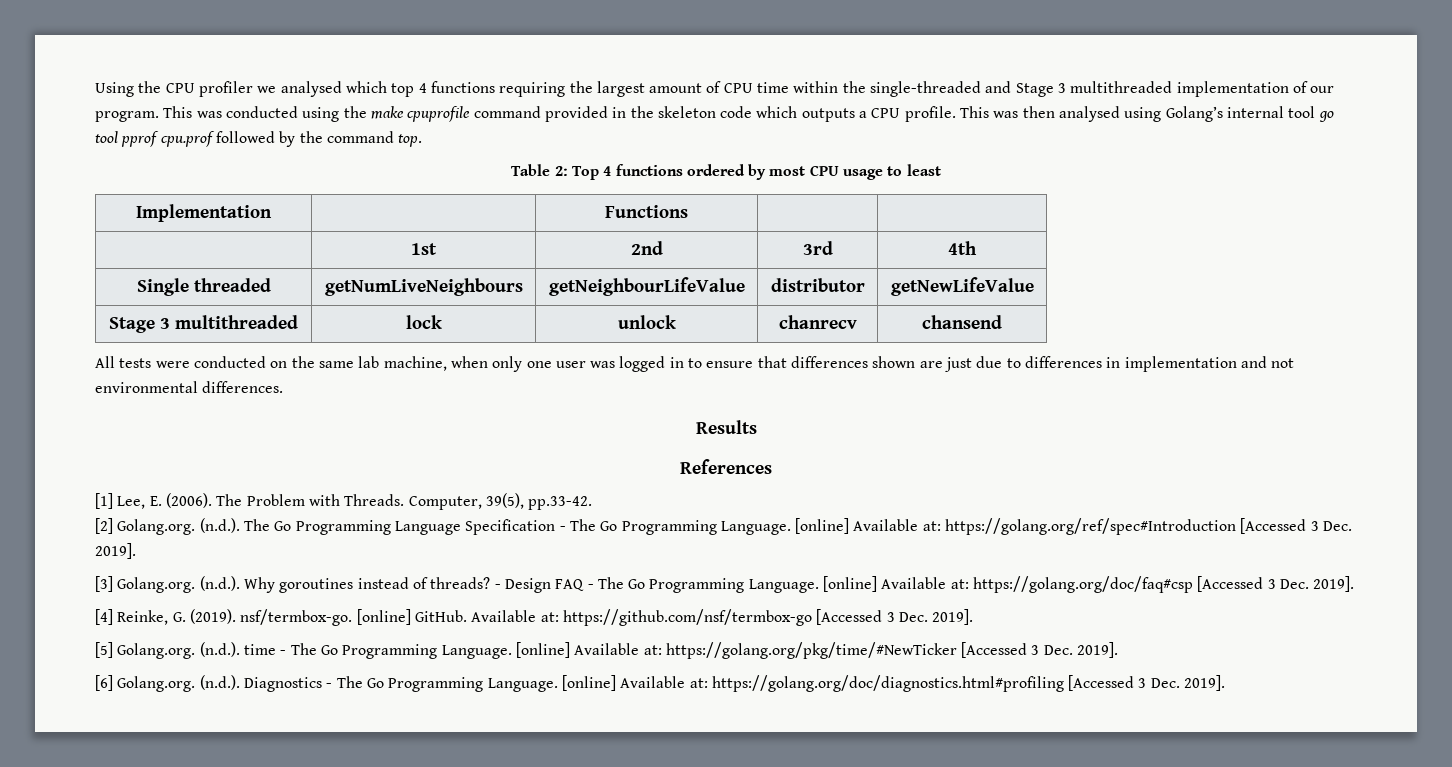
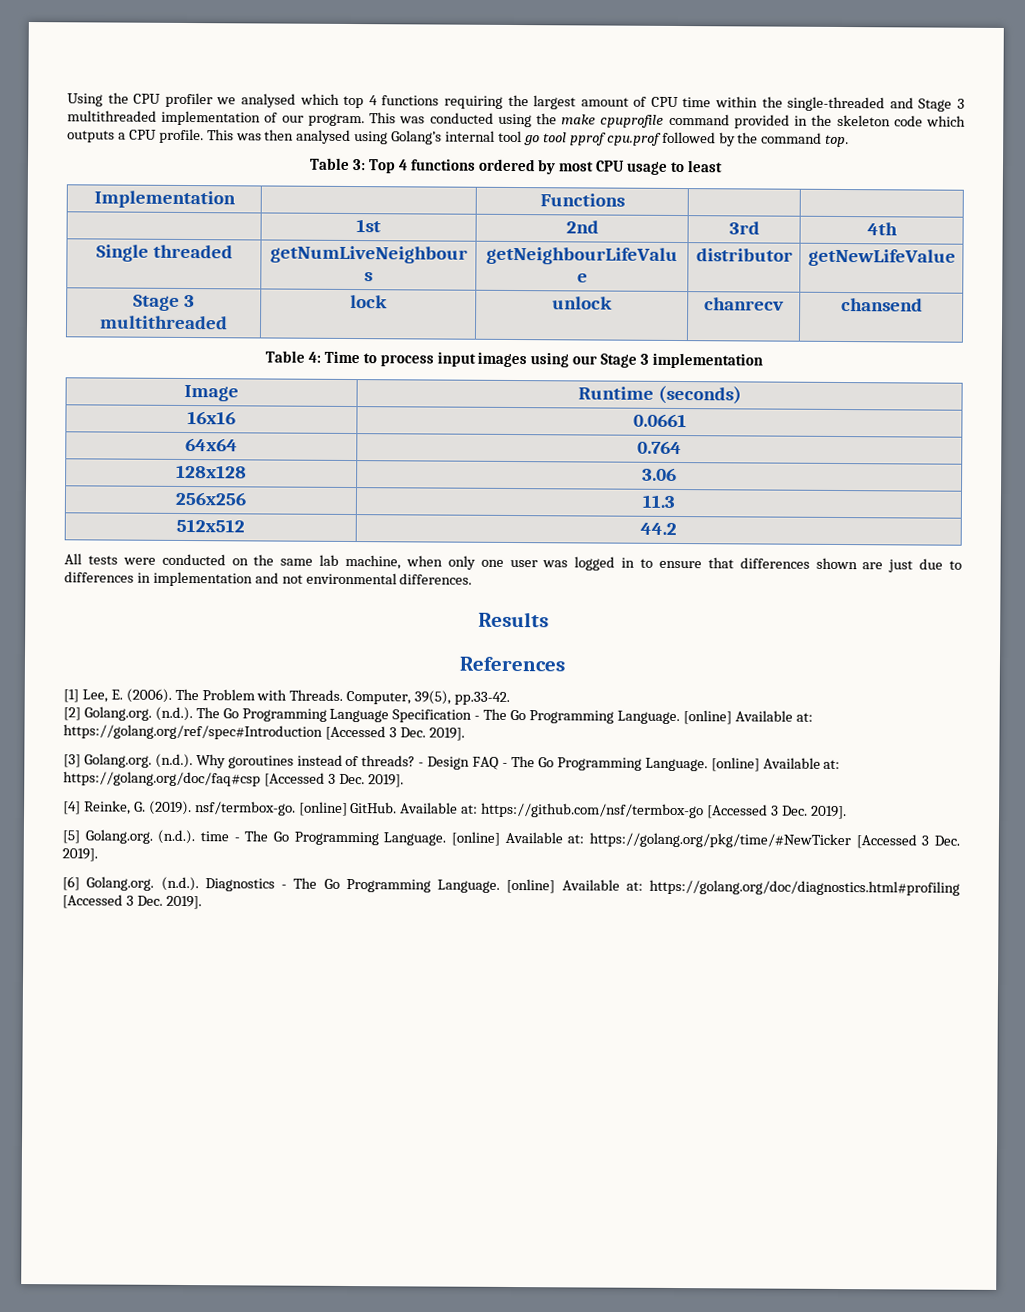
- Table 2: Top 4 functions ordered by most CPU usage to least
+ Table 3: Top 4 functions ordered by most CPU usage to least
+ Table 4: Time to process input images using our Stage 3 implementation
+ Image | Runtime (seconds)
+ 16x16 | 0.0661
+ 64x64 | 0.764
+ 128x128 | 3.06
+ 256x256 | 11.3
+ 512x512 | 44.2

